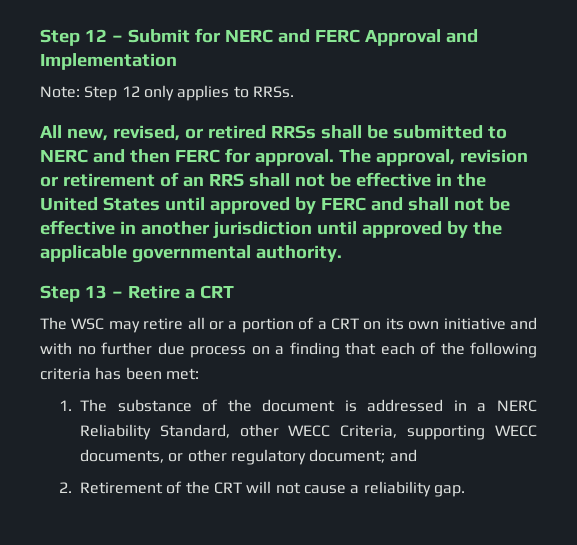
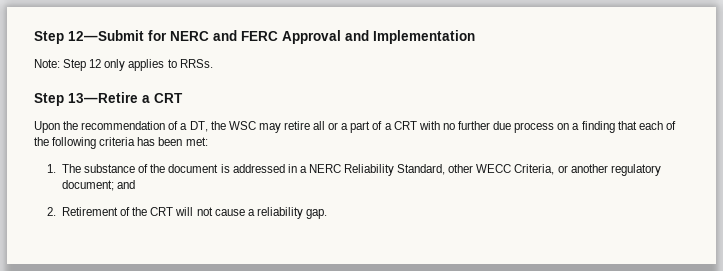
- Step 12 – Submit for NERC and FERC Approval and Implementation
+ Step 12—Submit for NERC and FERC Approval and Implementation
- All new, revised, or retired RRSs shall be submitted to NERC and then FERC for approval. The approval, revision or retirement of an RRS shall not be effective in the United States until approved by FERC and shall not be effective in another jurisdiction until approved by the applicable governmental authority.
- Step 13 – Retire a CRT
- The WSC may retire all or a portion of a CRT on its own initiative and with no further due process on a finding that each of the following criteria has been met:
+ Step 13—Retire a CRT
+ Upon the recommendation of a DT, the WSC may retire all or a part of a CRT with no further due process on a finding that each of the following criteria has been met:
- 1. The substance of the document is addressed in a NERC Reliability Standard, other WECC Criteria, supporting WECC documents, or other regulatory document; and
+ 1. The substance of the document is addressed in a NERC Reliability Standard, other WECC Criteria, or another regulatory document; and

